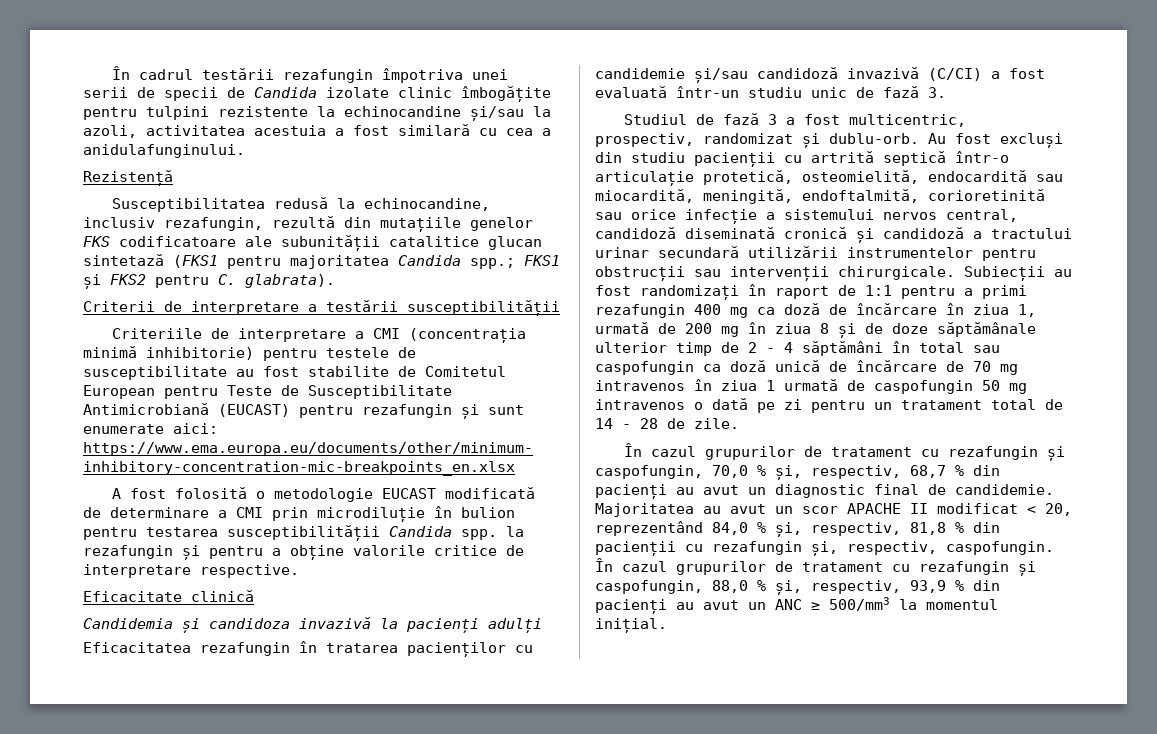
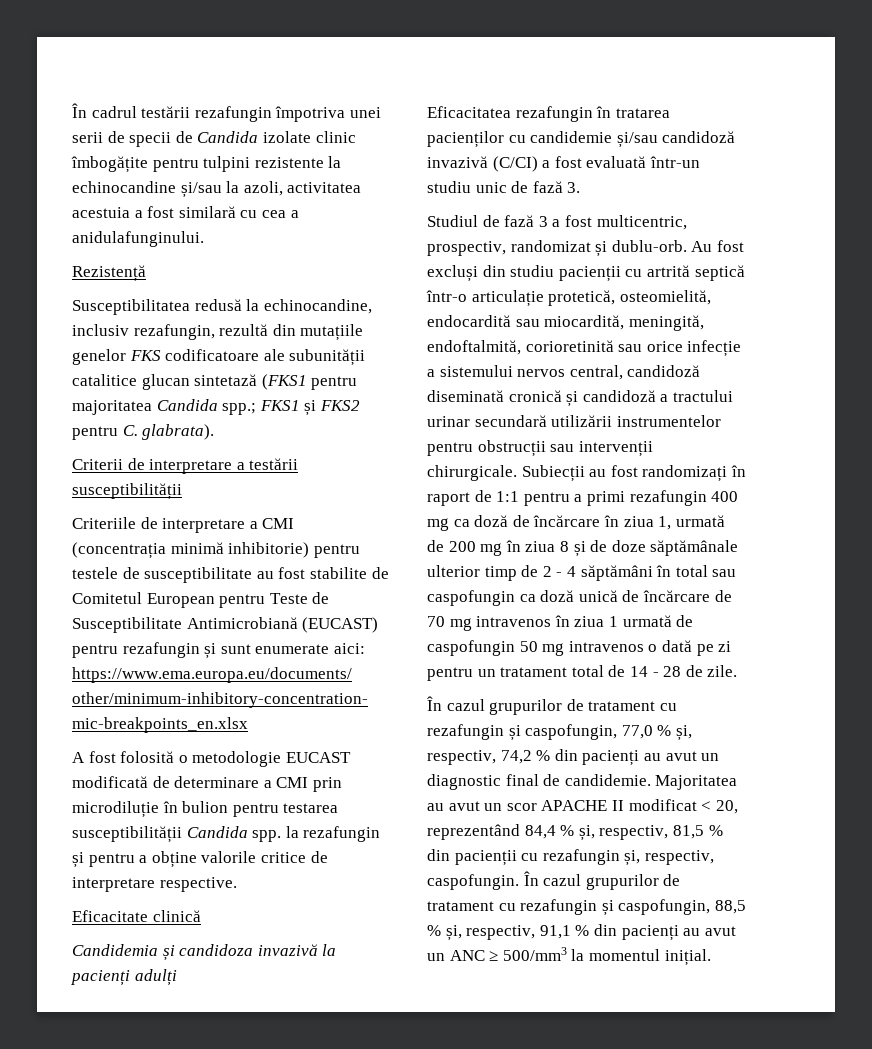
- În cazul grupurilor de tratament cu rezafungin și caspofungin, 70,0 % și, respectiv, 68,7 % din pacienți au avut un diagnostic final de candidemie.
+ În cazul grupurilor de tratament cu rezafungin și caspofungin, 77,0 % și, respectiv, 74,2 % din pacienți au avut un diagnostic final de candidemie.
- Majoritatea au avut un scor APACHE II modificat < 20, reprezentând 84,0 % și, respectiv, 81,8 % din pacienții cu rezafungin și, respectiv, caspofungin.
+ Majoritatea au avut un scor APACHE II modificat < 20, reprezentând 84,4 % și, respectiv, 81,5 % din pacienții cu rezafungin și, respectiv, caspofungin.
- În cazul grupurilor de tratament cu rezafungin și caspofungin, 88,0 % și, respectiv, 93,9 % din pacienți au avut un ANC ≥ 500/mm3 la momentul inițial.
+ În cazul grupurilor de tratament cu rezafungin și caspofungin, 88,5 % și, respectiv, 91,1 % din pacienți au avut un ANC ≥ 500/mm3 la momentul inițial.

